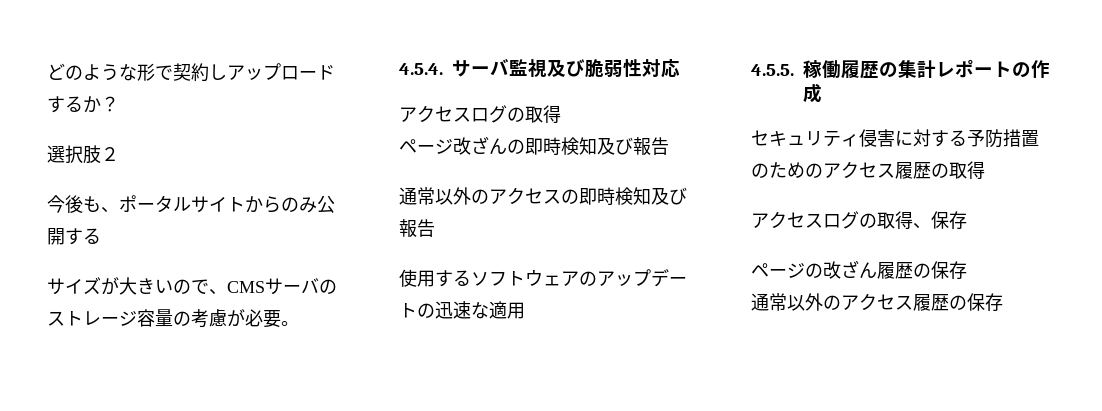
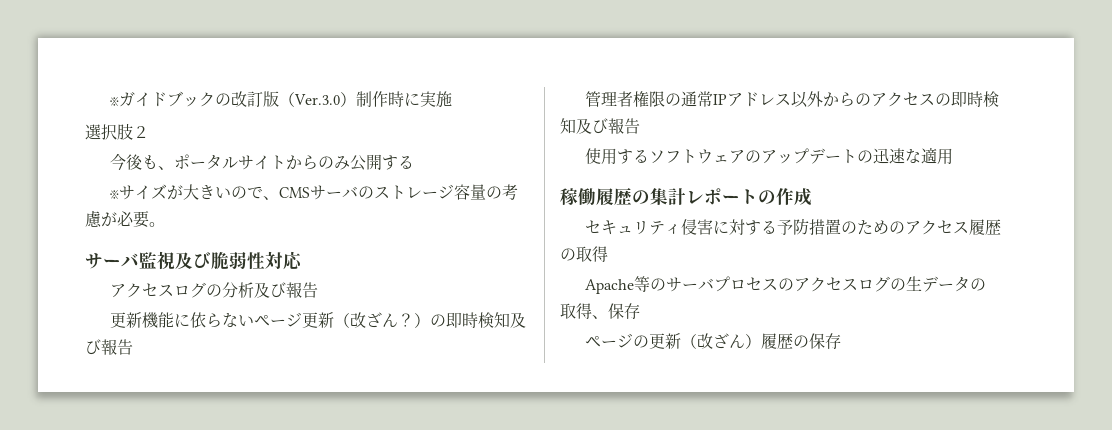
- どのような形で契約しアップロードするか？
+ ※ガイドブックの改訂版（Ver.3.0）制作時に実施
- サイズが大きいので、CMSサーバのストレージ容量の考慮が必要。
+ ※サイズが大きいので、CMSサーバのストレージ容量の考慮が必要。
- 4.5.4.サーバ監視及び脆弱性対応
- アクセスログの取得
- ページ改ざんの即時検知及び報告
- 通常以外のアクセスの即時検知及び報告
+ サーバ監視及び脆弱性対応
+ アクセスログの分析及び報告
+ 更新機能に依らないページ更新（改ざん？）の即時検知及び報告
+ 管理者権限の通常IPアドレス以外からのアクセスの即時検知及び報告
- 4.5.5.稼働履歴の集計レポートの作成
+ 稼働履歴の集計レポートの作成
- アクセスログの取得、保存
+ Apache等のサーバプロセスのアクセスログの生データの取得、保存
- ページの改ざん履歴の保存
- 通常以外のアクセス履歴の保存
+ ページの更新（改ざん）履歴の保存

